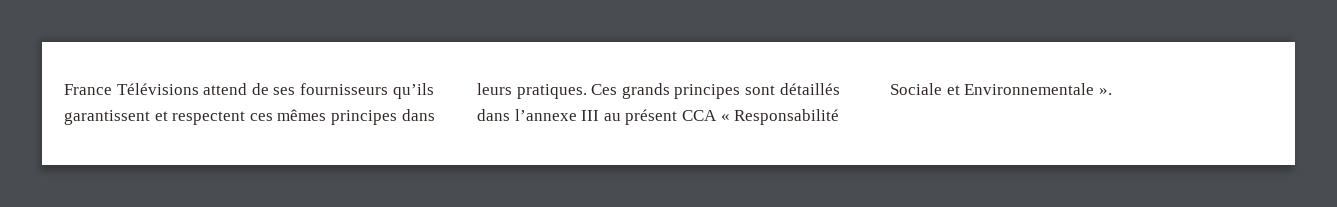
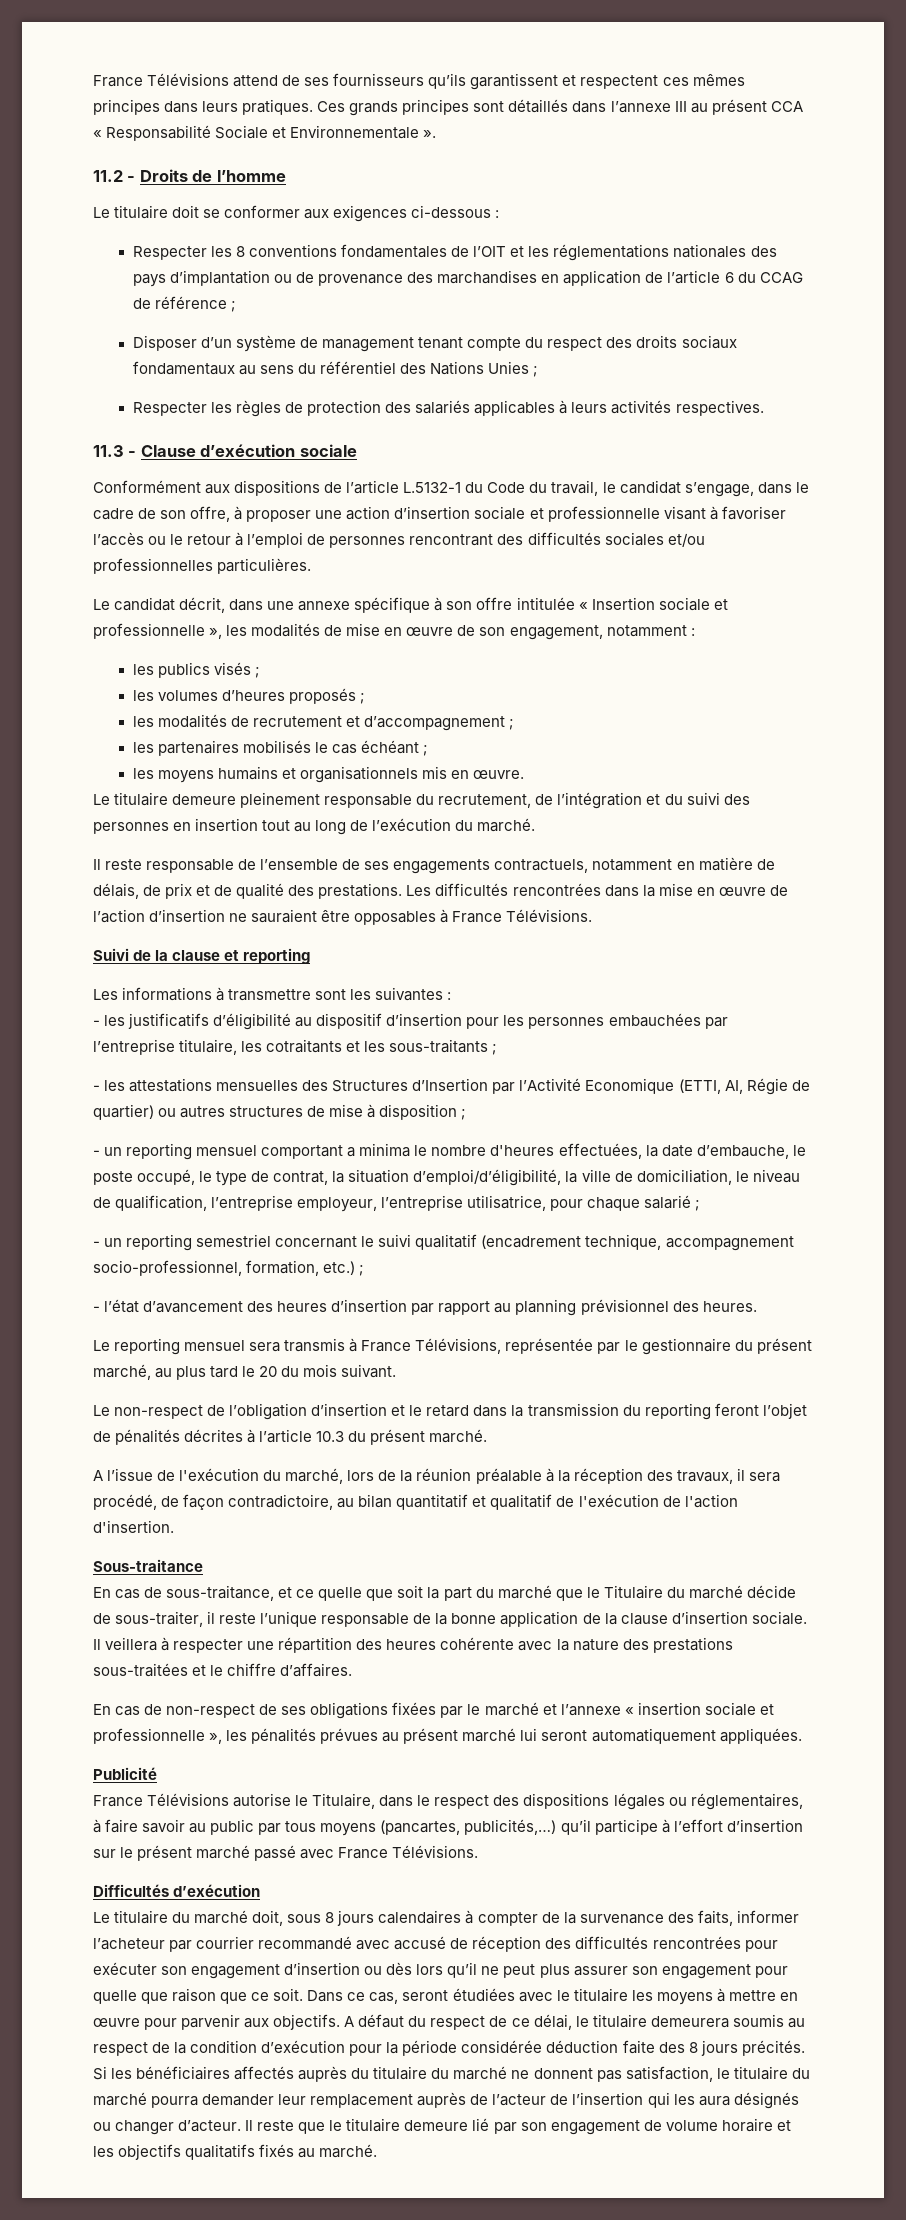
+ 11.2 - Droits de l’homme
+ Le titulaire doit se conformer aux exigences ci-dessous :
+ Respecter les 8 conventions fondamentales de l’OIT et les réglementations nationales des pays d’implantation ou de provenance des marchandises en application de l’article 6 du CCAG de référence ;
+ Disposer d’un système de management tenant compte du respect des droits sociaux fondamentaux au sens du référentiel des Nations Unies ;
+ Respecter les règles de protection des salariés applicables à leurs activités respectives.
+ 11.3 - Clause d’exécution sociale
+ Conformément aux dispositions de l’article L.5132-1 du Code du travail, le candidat s’engage, dans le cadre de son offre, à proposer une action d’insertion sociale et professionnelle visant à favoriser l’accès ou le retour à l’emploi de personnes rencontrant des difficultés sociales et/ou professionnelles particulières.
+ Le candidat décrit, dans une annexe spécifique à son offre intitulée « Insertion sociale et professionnelle », les modalités de mise en œuvre de son engagement, notamment :
+ les publics visés ;
+ les volumes d’heures proposés ;
+ les modalités de recrutement et d’accompagnement ;
+ les partenaires mobilisés le cas échéant ;
+ les moyens humains et organisationnels mis en œuvre.
+ Le titulaire demeure pleinement responsable du recrutement, de l’intégration et du suivi des personnes en insertion tout au long de l’exécution du marché.
+ Il reste responsable de l’ensemble de ses engagements contractuels, notamment en matière de délais, de prix et de qualité des prestations. Les difficultés rencontrées dans la mise en œuvre de l’action d’insertion ne sauraient être opposables à France Télévisions.
+ Suivi de la clause et reporting
+ Les informations à transmettre sont les suivantes :
+ - les justificatifs d’éligibilité au dispositif d’insertion pour les personnes embauchées par l’entreprise titulaire, les cotraitants et les sous-traitants ;
+ - les attestations mensuelles des Structures d’Insertion par l’Activité Economique (ETTI, AI, Régie de quartier) ou autres structures de mise à disposition ;
+ - un reporting mensuel comportant a minima le nombre d'heures effectuées, la date d’embauche, le poste occupé, le type de contrat, la situation d’emploi/d’éligibilité, la ville de domiciliation, le niveau de qualification, l’entreprise employeur, l’entreprise utilisatrice, pour chaque salarié ;
+ - un reporting semestriel concernant le suivi qualitatif (encadrement technique, accompagnement socio-professionnel, formation, etc.) ;
+ - l’état d’avancement des heures d’insertion par rapport au planning prévisionnel des heures.
+ Le reporting mensuel sera transmis à France Télévisions, représentée par le gestionnaire du présent marché, au plus tard le 20 du mois suivant.
+ Le non-respect de l’obligation d’insertion et le retard dans la transmission du reporting feront l’objet de pénalités décrites à l’article 10.3 du présent marché.
+ A l’issue de l'exécution du marché, lors de la réunion préalable à la réception des travaux, il sera procédé, de façon contradictoire, au bilan quantitatif et qualitatif de l'exécution de l'action d'insertion.
+ Sous-traitance
+ En cas de sous-traitance, et ce quelle que soit la part du marché que le Titulaire du marché décide de sous-traiter, il reste l’unique responsable de la bonne application de la clause d’insertion sociale. Il veillera à respecter une répartition des heures cohérente avec la nature des prestations sous-traitées et le chiffre d’affaires.
+ En cas de non-respect de ses obligations fixées par le marché et l’annexe « insertion sociale et professionnelle », les pénalités prévues au présent marché lui seront automatiquement appliquées.
+ Publicité
+ France Télévisions autorise le Titulaire, dans le respect des dispositions légales ou réglementaires, à faire savoir au public par tous moyens (pancartes, publicités,…) qu’il participe à l’effort d’insertion sur le présent marché passé avec France Télévisions.
+ Difficultés d’exécution
+ Le titulaire du marché doit, sous 8 jours calendaires à compter de la survenance des faits, informer l’acheteur par courrier recommandé avec accusé de réception des difficultés rencontrées pour exécuter son engagement d’insertion ou dès lors qu’il ne peut plus assurer son engagement pour quelle que raison que ce soit. Dans ce cas, seront étudiées avec le titulaire les moyens à mettre en œuvre pour parvenir aux objectifs. A défaut du respect de ce délai, le titulaire demeurera soumis au respect de la condition d’exécution pour la période considérée déduction faite des 8 jours précités. Si les bénéficiaires affectés auprès du titulaire du marché ne donnent pas satisfaction, le titulaire du marché pourra demander leur remplacement auprès de l’acteur de l’insertion qui les aura désignés ou changer d’acteur. Il reste que le titulaire demeure lié par son engagement de volume horaire et les objectifs qualitatifs fixés au marché.

